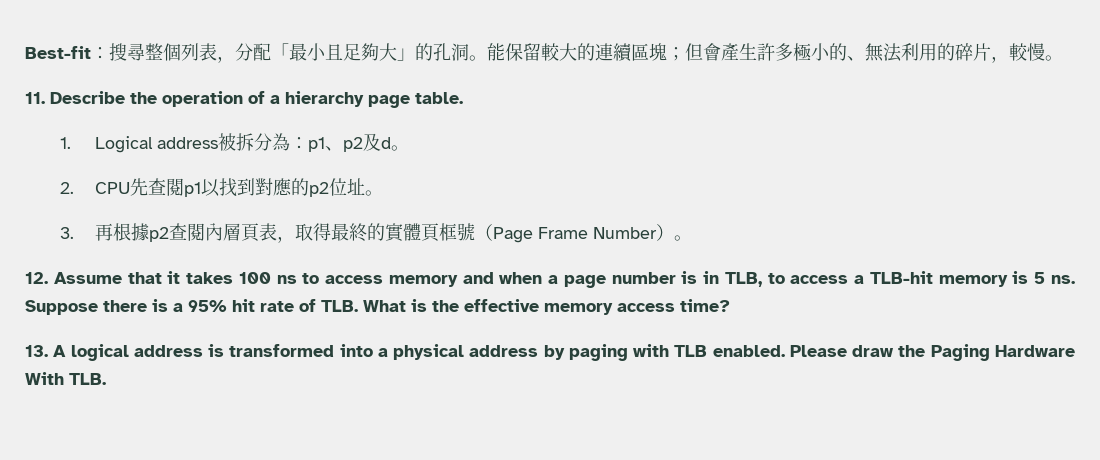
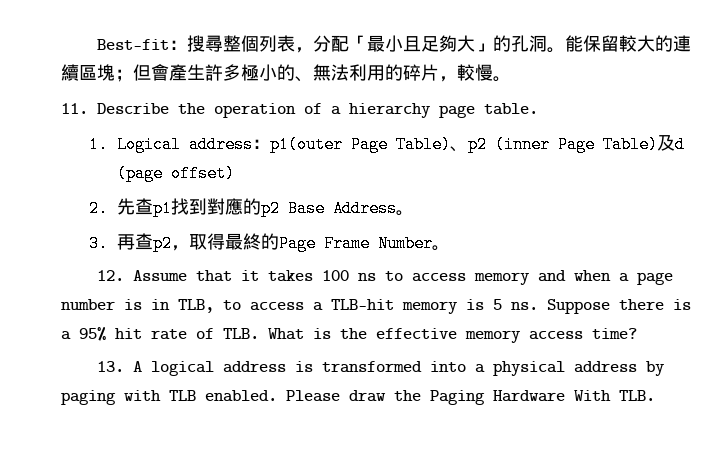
- 1. Logical address被拆分為：p1、p2及d。
- 2. CPU先查閱p1以找到對應的p2位址。
+ 1. Logical address：p1(outer Page Table)、p2 (inner Page Table)及d (page offset)
+ 2.先查p1找到對應的p2 Base Address。
- 3.再根據p2查閱內層頁表，取得最終的實體頁框號（Page Frame Number）。
+ 3.再查p2，取得最終的Page Frame Number。

